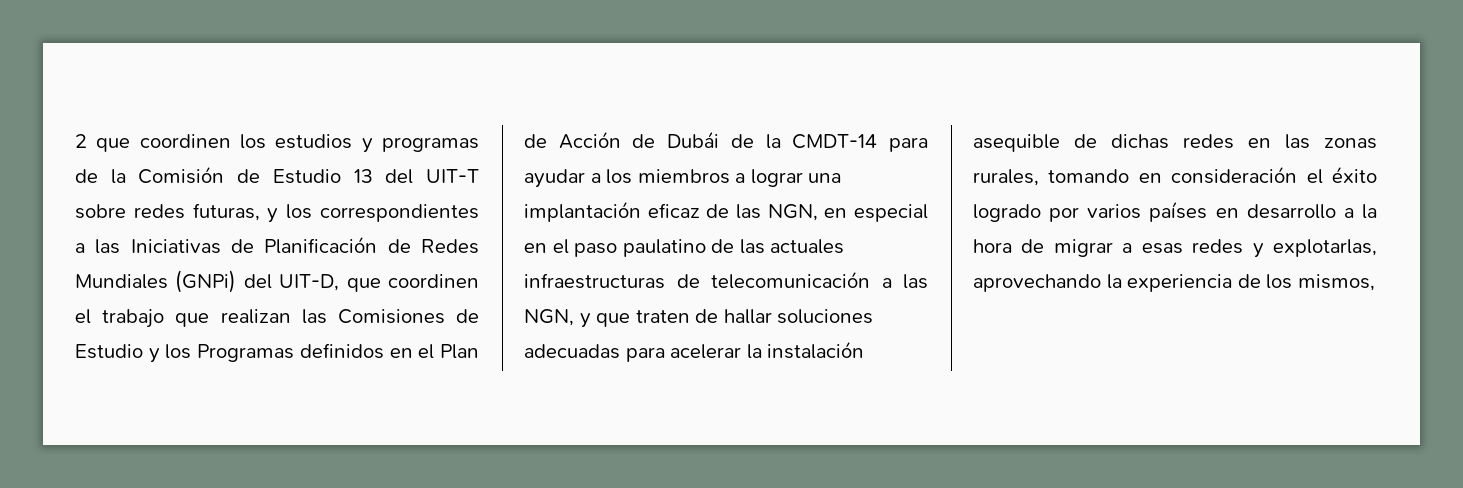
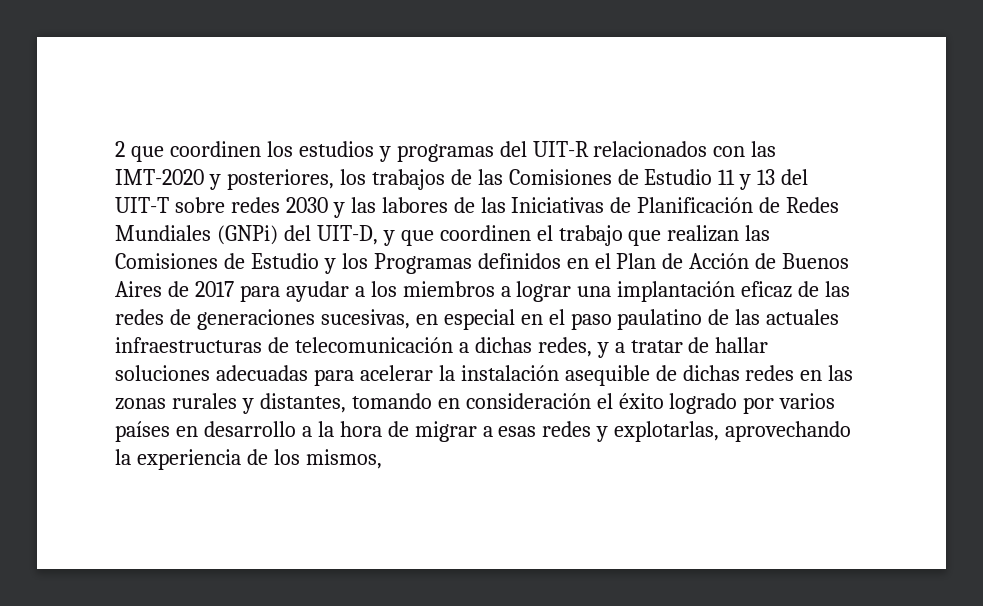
- 2 que coordinen los estudios y programas de la Comisión de Estudio 13 del UIT-T sobre redes futuras, y los correspondientes a las Iniciativas de Planificación de Redes Mundiales (GNPi) del UIT-D, que coordinen el trabajo que realizan las Comisiones de Estudio y los Programas definidos en el Plan de Acción de Dubái de la CMDT-14 para ayudar a los miembros a lograr una implantación eficaz de las NGN, en especial en el paso paulatino de las actuales infraestructuras de telecomunicación a las NGN, y que traten de hallar soluciones adecuadas para acelerar la instalación asequible de dichas redes en las zonas rurales, tomando en consideración el éxito logrado por varios países en desarrollo a la hora de migrar a esas redes y explotarlas, aprovechando la experiencia de los mismos,
+ 2 que coordinen los estudios y programas del UIT-R relacionados con las IMT-2020 y posteriores, los trabajos de las Comisiones de Estudio 11 y 13 del UIT-T sobre redes 2030 y las labores de las Iniciativas de Planificación de Redes Mundiales (GNPi) del UIT-D, y que coordinen el trabajo que realizan las Comisiones de Estudio y los Programas definidos en el Plan de Acción de Buenos Aires de 2017 para ayudar a los miembros a lograr una implantación eficaz de las redes de generaciones sucesivas, en especial en el paso paulatino de las actuales infraestructuras de telecomunicación a dichas redes, y a tratar de hallar soluciones adecuadas para acelerar la instalación asequible de dichas redes en las zonas rurales y distantes, tomando en consideración el éxito logrado por varios países en desarrollo a la hora de migrar a esas redes y explotarlas, aprovechando la experiencia de los mismos,

